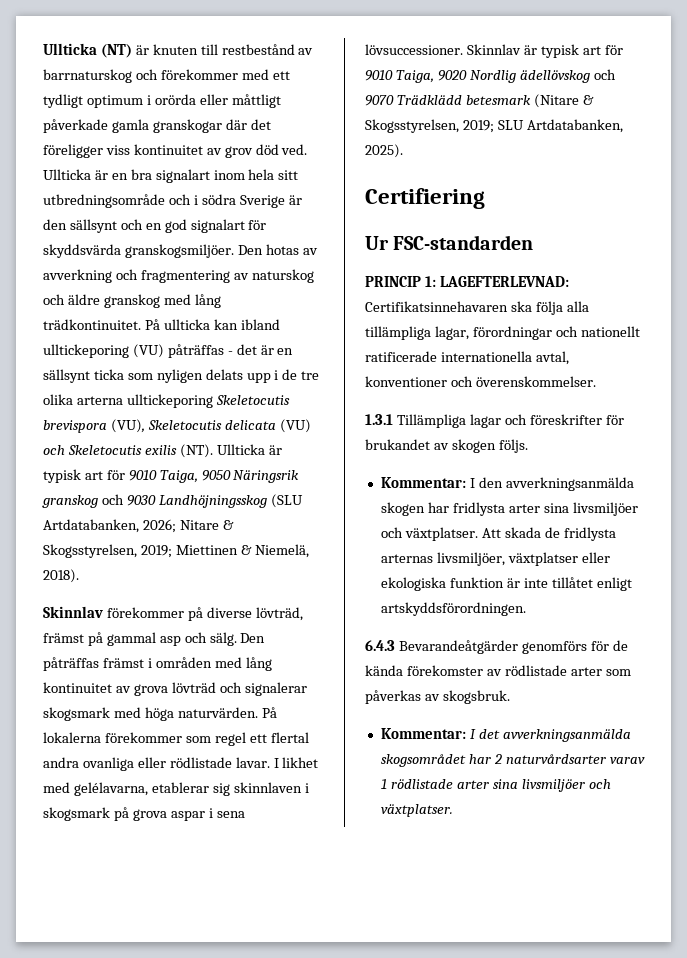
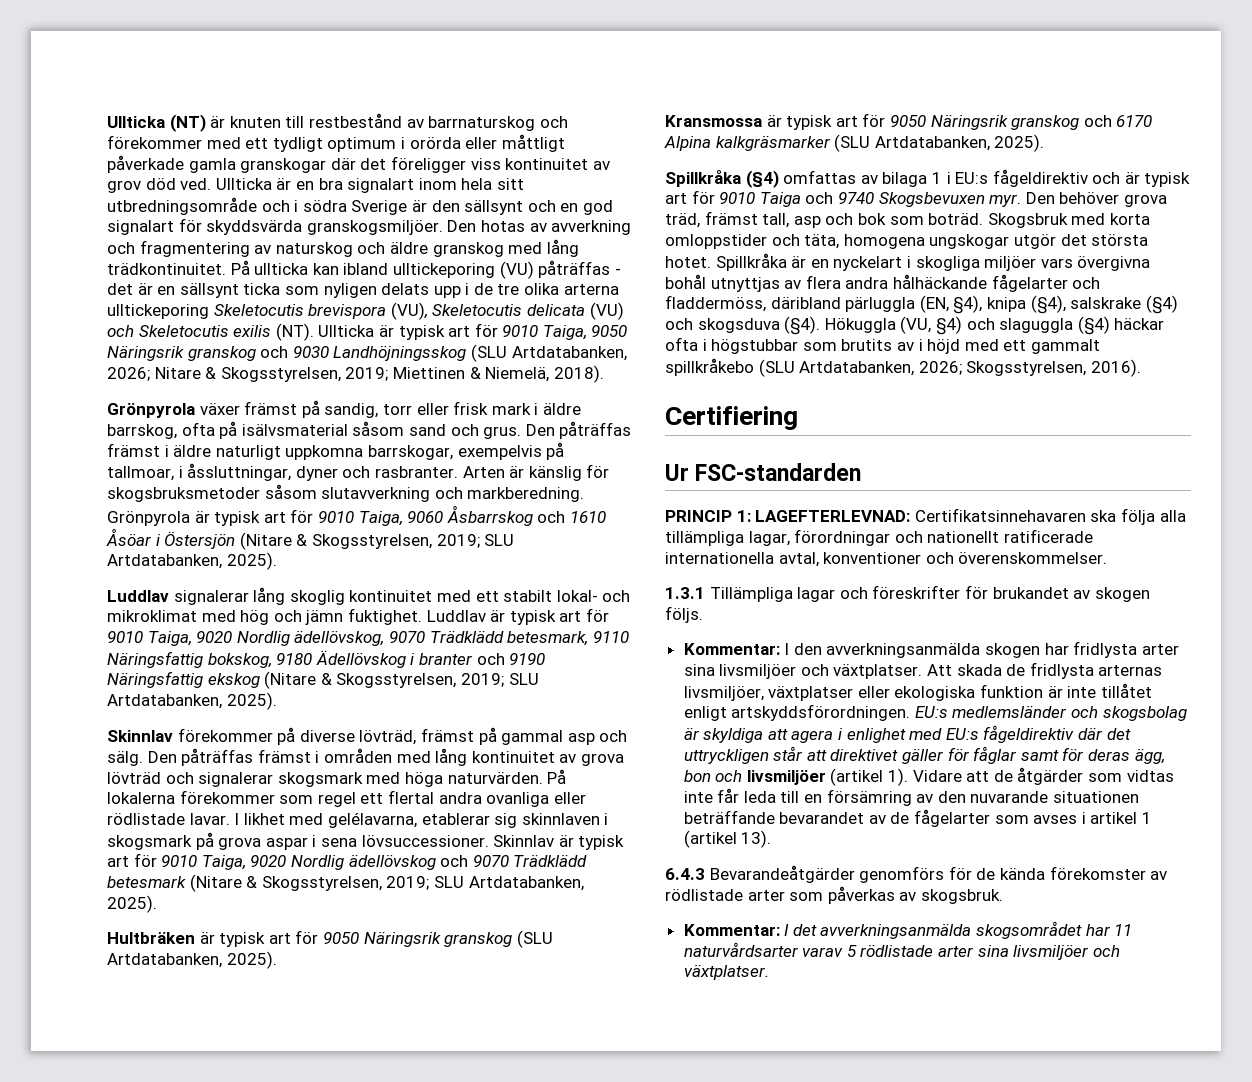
+ Grönpyrola växer främst på sandig, torr eller frisk mark i äldre barrskog, ofta på isälvsmaterial såsom sand och grus. Den påträffas främst i äldre naturligt uppkomna barrskogar, exempelvis på tallmoar, i åssluttningar, dyner och rasbranter. Arten är känslig för skogsbruksmetoder såsom slutavverkning och markberedning. Grönpyrola är typisk art för 9010 Taiga, 9060 Åsbarrskog och 1610 Åsöar i Östersjön (Nitare & Skogsstyrelsen, 2019; SLU Artdatabanken, 2025).
+ Luddlav signalerar lång skoglig kontinuitet med ett stabilt lokal- och mikroklimat med hög och jämn fuktighet. Luddlav är typisk art för 9010 Taiga, 9020 Nordlig ädellövskog, 9070 Trädklädd betesmark, 9110 Näringsfattig bokskog, 9180 Ädellövskog i branter och 9190 Näringsfattig ekskog (Nitare & Skogsstyrelsen, 2019; SLU Artdatabanken, 2025).
+ Hultbräken är typisk art för 9050 Näringsrik granskog (SLU Artdatabanken, 2025).
+ Kransmossa är typisk art för 9050 Näringsrik granskog och 6170 Alpina kalkgräsmarker (SLU Artdatabanken, 2025).
+ Spillkråka (§4) omfattas av bilaga 1 i EU:s fågeldirektiv och är typisk art för 9010 Taiga och 9740 Skogsbevuxen myr. Den behöver grova träd, främst tall, asp och bok som boträd. Skogsbruk med korta omloppstider och täta, homogena ungskogar utgör det största hotet. Spillkråka är en nyckelart i skogliga miljöer vars övergivna bohål utnyttjas av flera andra hålhäckande fågelarter och fladdermöss, däribland pärluggla (EN, §4), knipa (§4), salskrake (§4) och skogsduva (§4). Hökuggla (VU, §4) och slaguggla (§4) häckar ofta i högstubbar som brutits av i höjd med ett gammalt spillkråkebo (SLU Artdatabanken, 2026; Skogsstyrelsen, 2016).
+ EU:s medlemsländer och skogsbolag är skyldiga att agera i enlighet med EU:s fågeldirektiv där det uttryckligen står att direktivet gäller för fåglar samt för deras ägg, bon och livsmiljöer (artikel 1). Vidare att de åtgärder som vidtas inte får leda till en försämring av den nuvarande situationen beträffande bevarandet av de fågelarter som avses i artikel 1 (artikel 13).
- Kommentar: I det avverkningsanmälda skogsområdet har 2 naturvårdsarter varav 1 rödlistade arter sina livsmiljöer och växtplatser.
+ Kommentar: I det avverkningsanmälda skogsområdet har 11 naturvårdsarter varav 5 rödlistade arter sina livsmiljöer och växtplatser.

